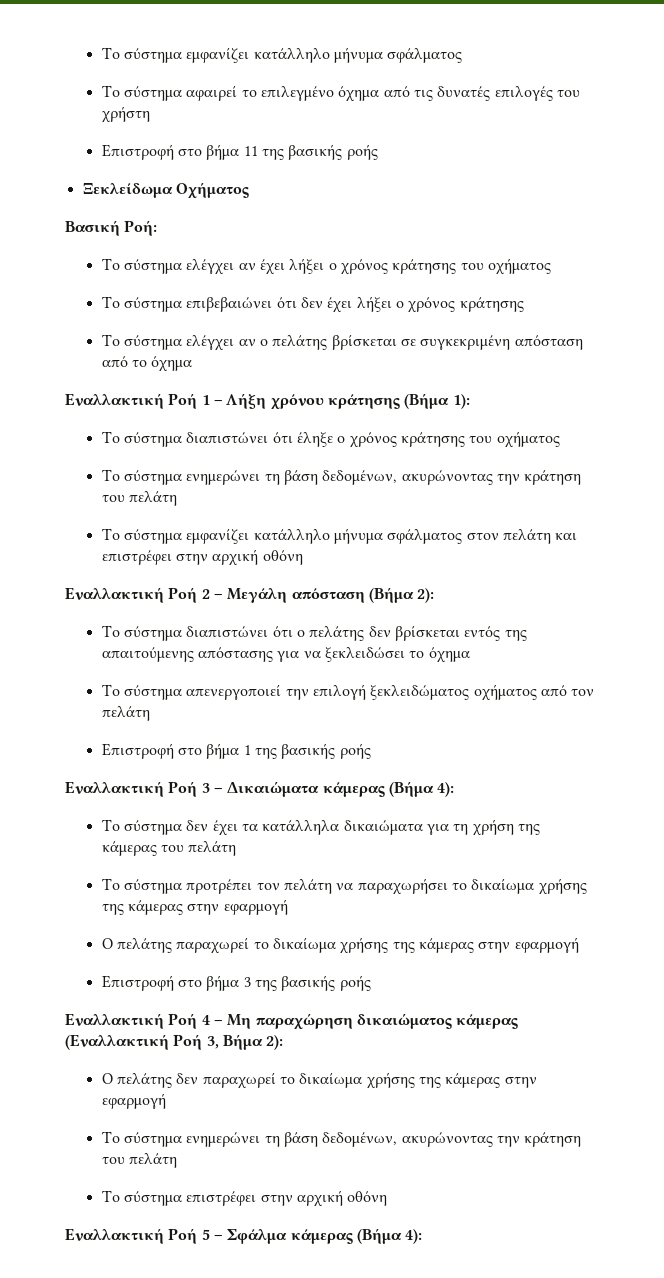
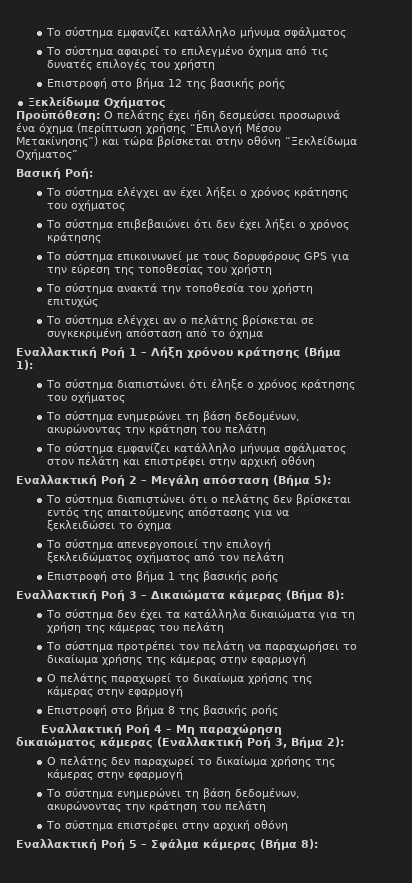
- Επιστροφή στο βήμα 11 της βασικής ροής
+ Επιστροφή στο βήμα 12 της βασικής ροής
+ Προϋπόθεση: Ο πελάτης έχει ήδη δεσμεύσει προσωρινά ένα όχημα (περίπτωση χρήσης “Επιλογή Μέσου Μετακίνησης”) και τώρα βρίσκεται στην οθόνη “Ξεκλείδωμα Οχήματος”
+ Το σύστημα επικοινωνεί με τους δορυφόρους GPS για την εύρεση της τοποθεσίας του χρήστη
+ Το σύστημα ανακτά την τοποθεσία του χρήστη επιτυχώς
- Εναλλακτική Ροή 2 – Μεγάλη απόσταση (Βήμα 2):
+ Εναλλακτική Ροή 2 – Μεγάλη απόσταση (Βήμα 5):
- Εναλλακτική Ροή 3 – Δικαιώματα κάμερας (Βήμα 4):
+ Εναλλακτική Ροή 3 – Δικαιώματα κάμερας (Βήμα 8):
- Επιστροφή στο βήμα 3 της βασικής ροής
+ Επιστροφή στο βήμα 8 της βασικής ροής
- Εναλλακτική Ροή 5 – Σφάλμα κάμερας (Βήμα 4):
+ Εναλλακτική Ροή 5 – Σφάλμα κάμερας (Βήμα 8):

